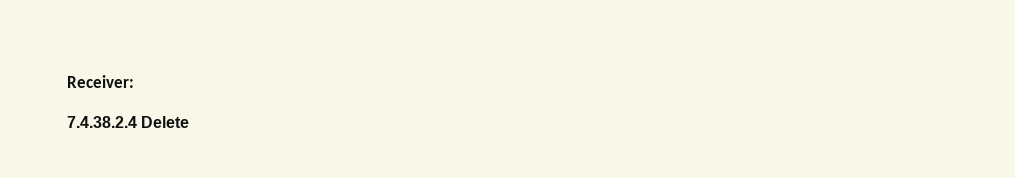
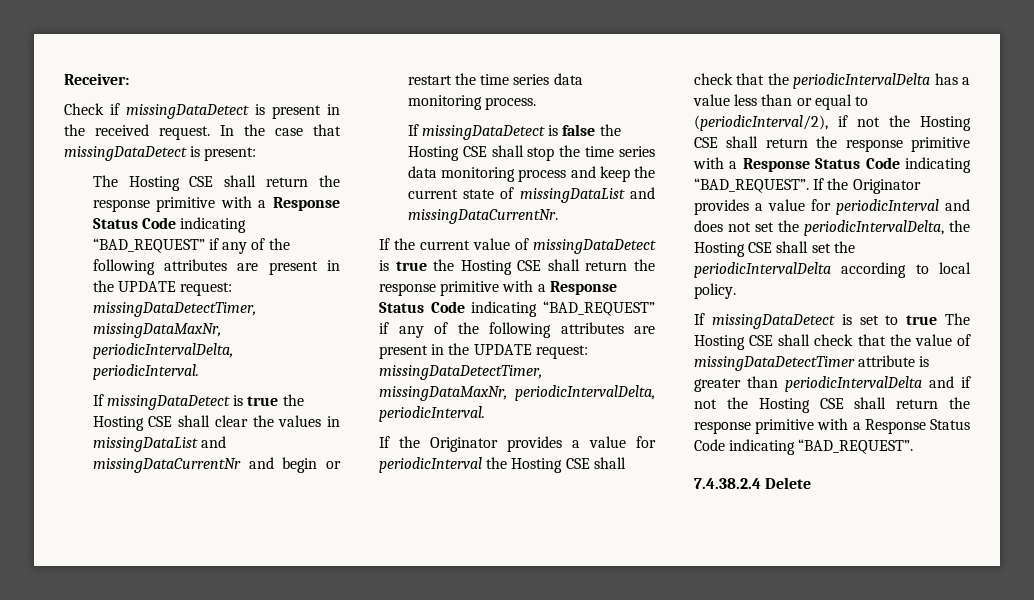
+ Check if missingDataDetect is present in the received request. In the case that missingDataDetect is present:
+ The Hosting CSE shall return the response primitive with a Response Status Code indicating “BAD_REQUEST” if any of the following attributes are present in the UPDATE request: missingDataDetectTimer, missingDataMaxNr, periodicIntervalDelta, periodicInterval.
+ If missingDataDetect is true the Hosting CSE shall clear the values in missingDataList and missingDataCurrentNr and begin or restart the time series data monitoring process.
+ If missingDataDetect is false the Hosting CSE shall stop the time series data monitoring process and keep the current state of missingDataList and missingDataCurrentNr.
+ If the current value of missingDataDetect is true the Hosting CSE shall return the response primitive with a Response Status Code indicating “BAD_REQUEST” if any of the following attributes are present in the UPDATE request: missingDataDetectTimer, missingDataMaxNr, periodicIntervalDelta, periodicInterval.
+ If the Originator provides a value for periodicInterval the Hosting CSE shall check that the periodicIntervalDelta has a value less than or equal to (periodicInterval/2), if not the Hosting CSE shall return the response primitive with a Response Status Code indicating “BAD_REQUEST”. If the Originator provides a value for periodicInterval and does not set the periodicIntervalDelta, the Hosting CSE shall set the periodicIntervalDelta according to local policy.
+ If missingDataDetect is set to true The Hosting CSE shall check that the value of missingDataDetectTimer attribute is greater than periodicIntervalDelta and if not the Hosting CSE shall return the response primitive with a Response Status Code indicating “BAD_REQUEST”.

